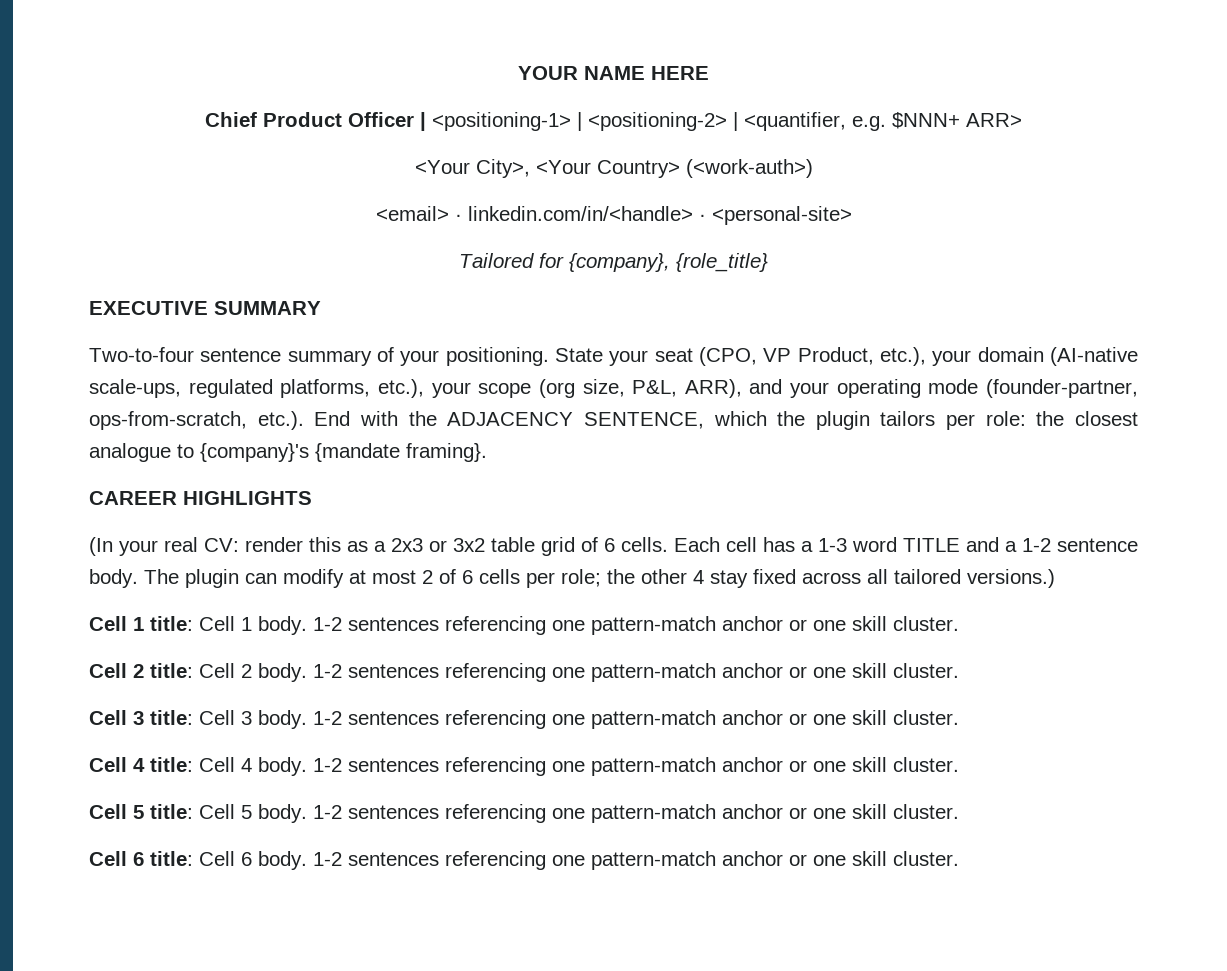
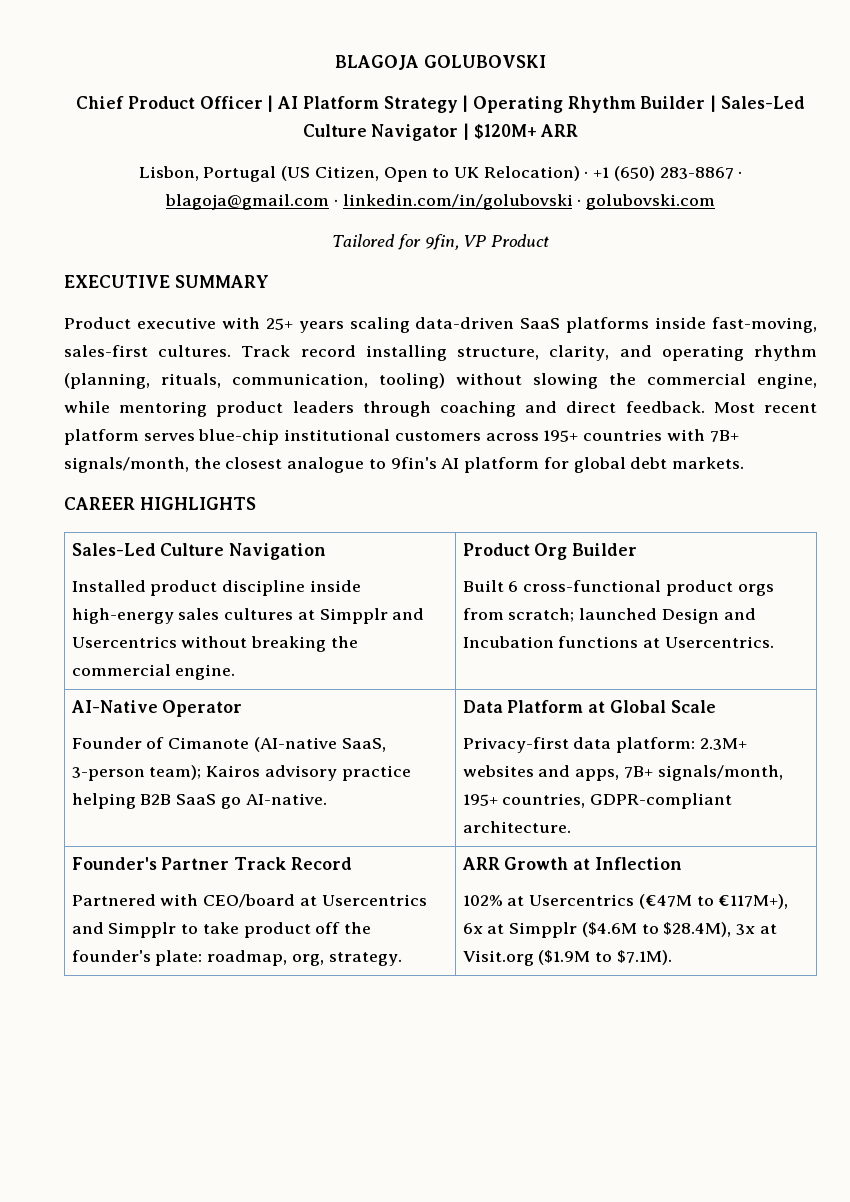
- YOUR NAME HERE
+ BLAGOJA GOLUBOVSKI
- Chief Product Officer | <positioning-1> | <positioning-2> | <quantifier, e.g. $NNN+ ARR>
- <Your City>, <Your Country> (<work-auth>)
- <email> · linkedin.com/in/<handle> · <personal-site>
+ Chief Product Officer | AI Platform Strategy | Operating Rhythm Builder | Sales-Led Culture Navigator | $120M+ ARR
+ Lisbon, Portugal (US Citizen, Open to UK Relocation) · +1 (650) 283-8867 · blagoja@gmail.com · linkedin.com/in/golubovski · golubovski.com
- Tailored for {company}, {role_title}
+ Tailored for 9fin, VP Product
- Two-to-four sentence summary of your positioning. State your seat (CPO, VP Product, etc.), your domain (AI-native scale-ups, regulated platforms, etc.), your scope (org size, P&L, ARR), and your operating mode (founder-partner, ops-from-scratch, etc.). End with the ADJACENCY SENTENCE, which the plugin tailors per role: the closest analogue to {company}'s {mandate framing}.
+ Product executive with 25+ years scaling data-driven SaaS platforms inside fast-moving, sales-first cultures. Track record installing structure, clarity, and operating rhythm (planning, rituals, communication, tooling) without slowing the commercial engine, while mentoring product leaders through coaching and direct feedback. Most recent platform serves blue-chip institutional customers across 195+ countries with 7B+ signals/month, the closest analogue to 9fin's AI platform for global debt markets.
  CAREER HIGHLIGHTS
- (In your real CV: render this as a 2x3 or 3x2 table grid of 6 cells. Each cell has a 1-3 word TITLE and a 1-2 sentence body. The plugin can modify at most 2 of 6 cells per role; the other 4 stay fixed across all tailored versions.)
- Cell 1 title: Cell 1 body. 1-2 sentences referencing one pattern-match anchor or one skill cluster.
- Cell 2 title: Cell 2 body. 1-2 sentences referencing one pattern-match anchor or one skill cluster.
- Cell 3 title: Cell 3 body. 1-2 sentences referencing one pattern-match anchor or one skill cluster.
- Cell 4 title: Cell 4 body. 1-2 sentences referencing one pattern-match anchor or one skill cluster.
- Cell 5 title: Cell 5 body. 1-2 sentences referencing one pattern-match anchor or one skill cluster.
- Cell 6 title: Cell 6 body. 1-2 sentences referencing one pattern-match anchor or one skill cluster.
+ Sales-Led Culture Navigation
+ Installed product discipline inside high-energy sales cultures at Simpplr and Usercentrics without breaking the commercial engine. | Product Org Builder
+ Built 6 cross-functional product orgs from scratch; launched Design and Incubation functions at Usercentrics.
+ AI-Native Operator
+ Founder of Cimanote (AI-native SaaS, 3-person team); Kairos advisory practice helping B2B SaaS go AI-native. | Data Platform at Global Scale
+ Privacy-first data platform: 2.3M+ websites and apps, 7B+ signals/month, 195+ countries, GDPR-compliant architecture.
+ Founder's Partner Track Record
+ Partnered with CEO/board at Usercentrics and Simpplr to take product off the founder's plate: roadmap, org, strategy. | ARR Growth at Inflection
+ 102% at Usercentrics (€47M to €117M+), 6x at Simpplr ($4.6M to $28.4M), 3x at Visit.org ($1.9M to $7.1M).

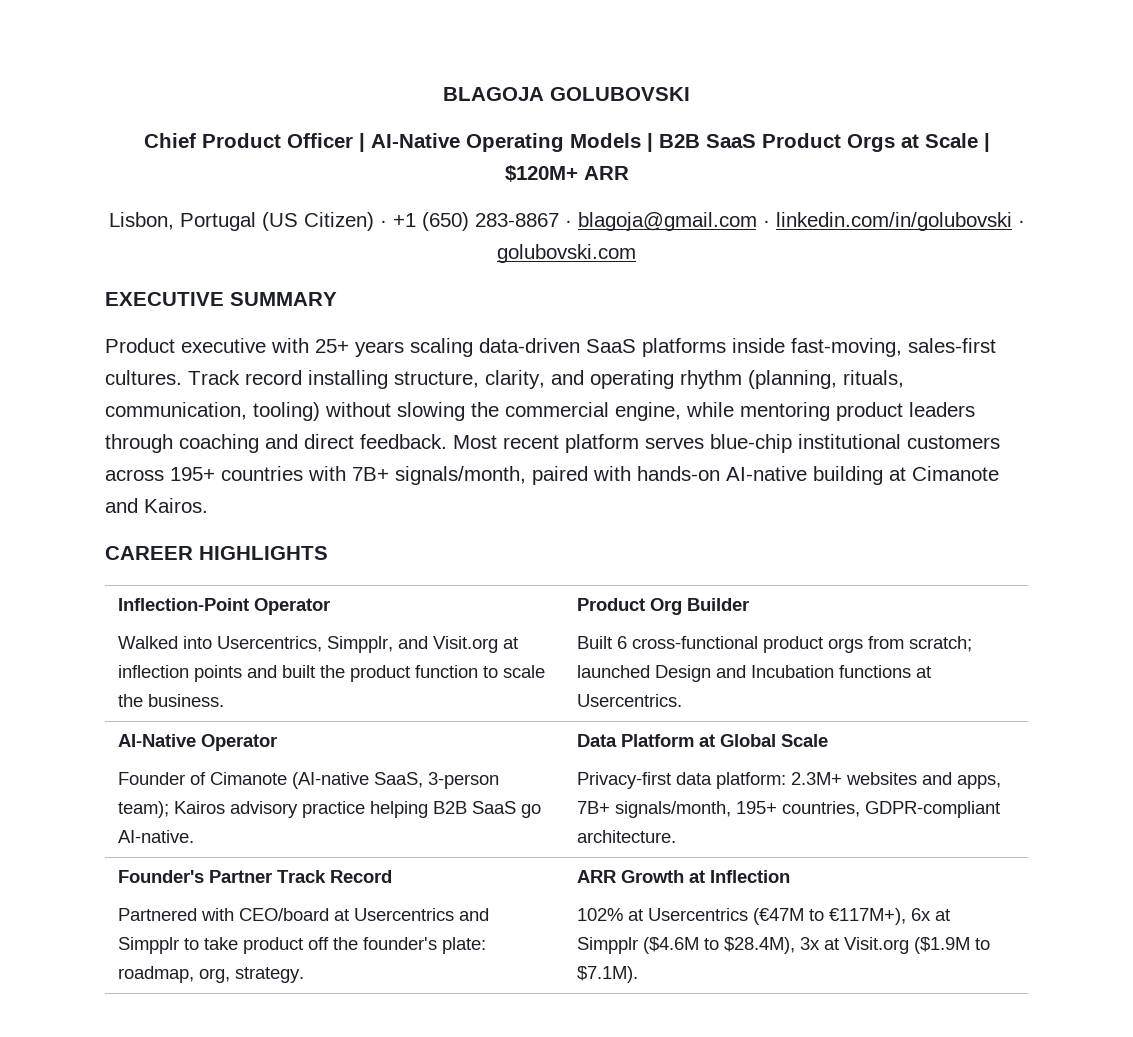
- Chief Product Officer | AI Platform Strategy | Operating Rhythm Builder | Sales-Led Culture Navigator | $120M+ ARR
+ Chief Product Officer | AI-Native Operating Models | B2B SaaS Product Orgs at Scale | $120M+ ARR
- Lisbon, Portugal (US Citizen, Open to UK Relocation) · +1 (650) 283-8867 · blagoja@gmail.com · linkedin.com/in/golubovski · golubovski.com
+ Lisbon, Portugal (US Citizen) · +1 (650) 283-8867 · blagoja@gmail.com · linkedin.com/in/golubovski · golubovski.com
- Tailored for 9fin, VP Product
- Most recent platform serves blue-chip institutional customers across 195+ countries with 7B+ signals/month, the closest analogue to 9fin's AI platform for global debt markets.
+ Most recent platform serves blue-chip institutional customers across 195+ countries with 7B+ signals/month, paired with hands-on AI-native building at Cimanote and Kairos.
  CAREER HIGHLIGHTS
- Sales-Led Culture Navigation
- Installed product discipline inside high-energy sales cultures at Simpplr and Usercentrics without breaking the commercial engine. | Product Org Builder
+ Inflection-Point Operator
+ Walked into Usercentrics, Simpplr, and Visit.org at inflection points and built the product function to scale the business. | Product Org Builder

